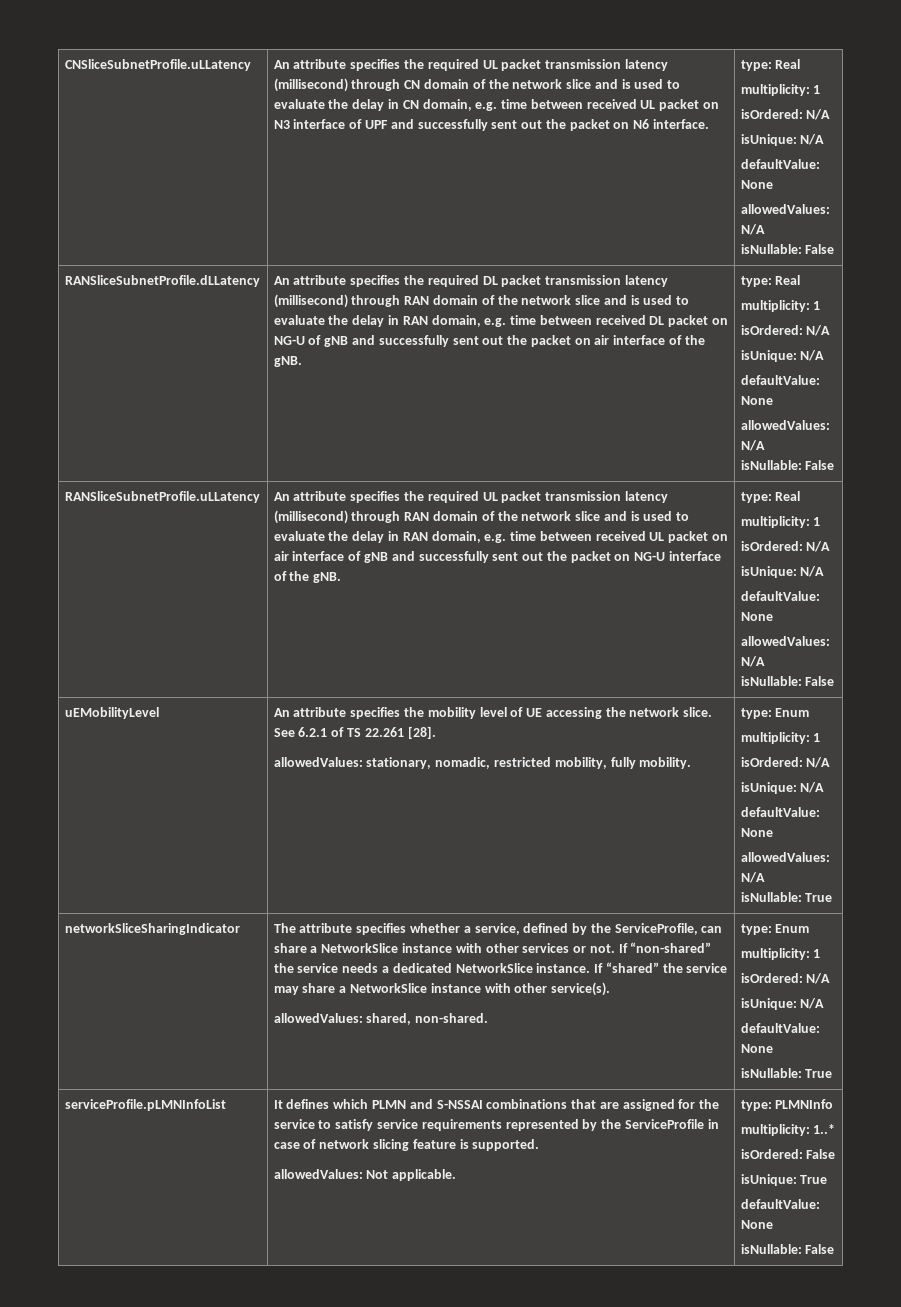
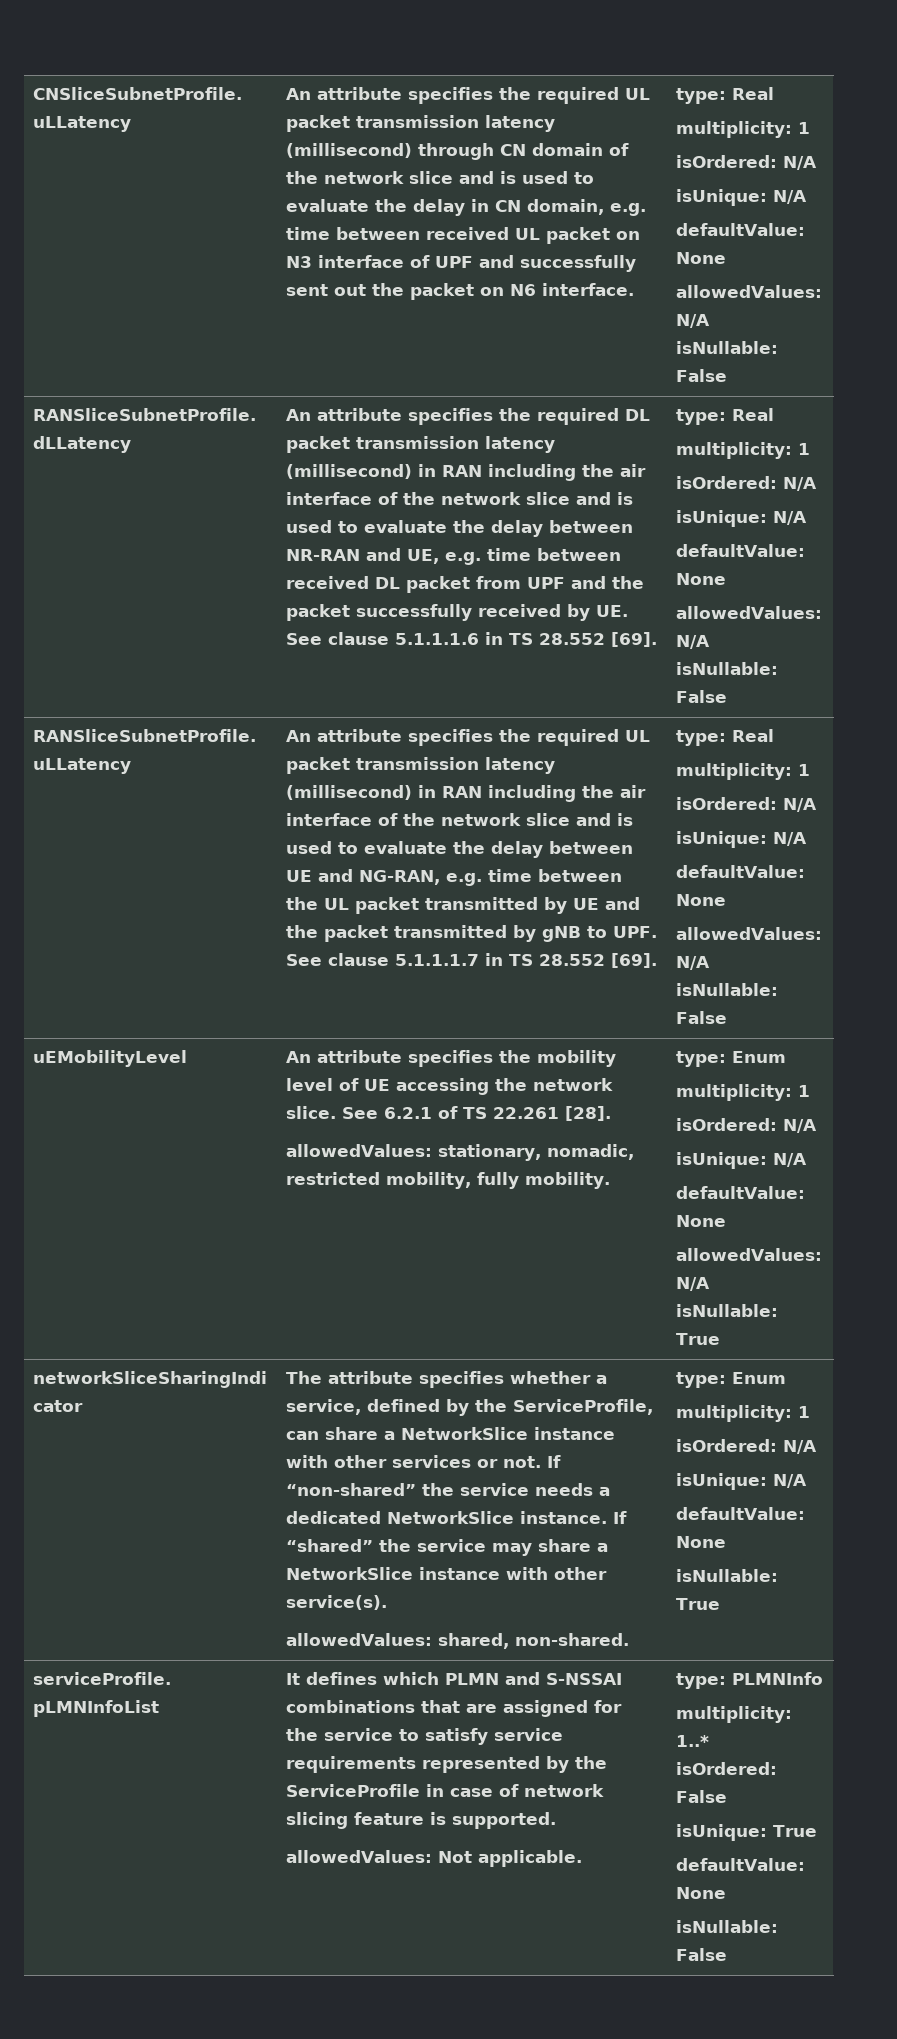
- An attribute specifies the required DL packet transmission latency (millisecond) through RAN domain of the network slice and is used to evaluate the delay in RAN domain, e.g. time between received DL packet on NG-U of gNB and successfully sent out the packet on air interface of the gNB.
+ An attribute specifies the required DL packet transmission latency (millisecond) in RAN including the air interface of the network slice and is used to evaluate the delay between NR-RAN and UE, e.g. time between received DL packet from UPF and the packet successfully received by UE. See clause 5.1.1.1.6 in TS 28.552 [69].
- An attribute specifies the required UL packet transmission latency (millisecond) through RAN domain of the network slice and is used to evaluate the delay in RAN domain, e.g. time between received UL packet on air interface of gNB and successfully sent out the packet on NG-U interface of the gNB.
+ An attribute specifies the required UL packet transmission latency (millisecond) in RAN including the air interface of the network slice and is used to evaluate the delay between UE and NG-RAN, e.g. time between the UL packet transmitted by UE and the packet transmitted by gNB to UPF. See clause 5.1.1.1.7 in TS 28.552 [69].

